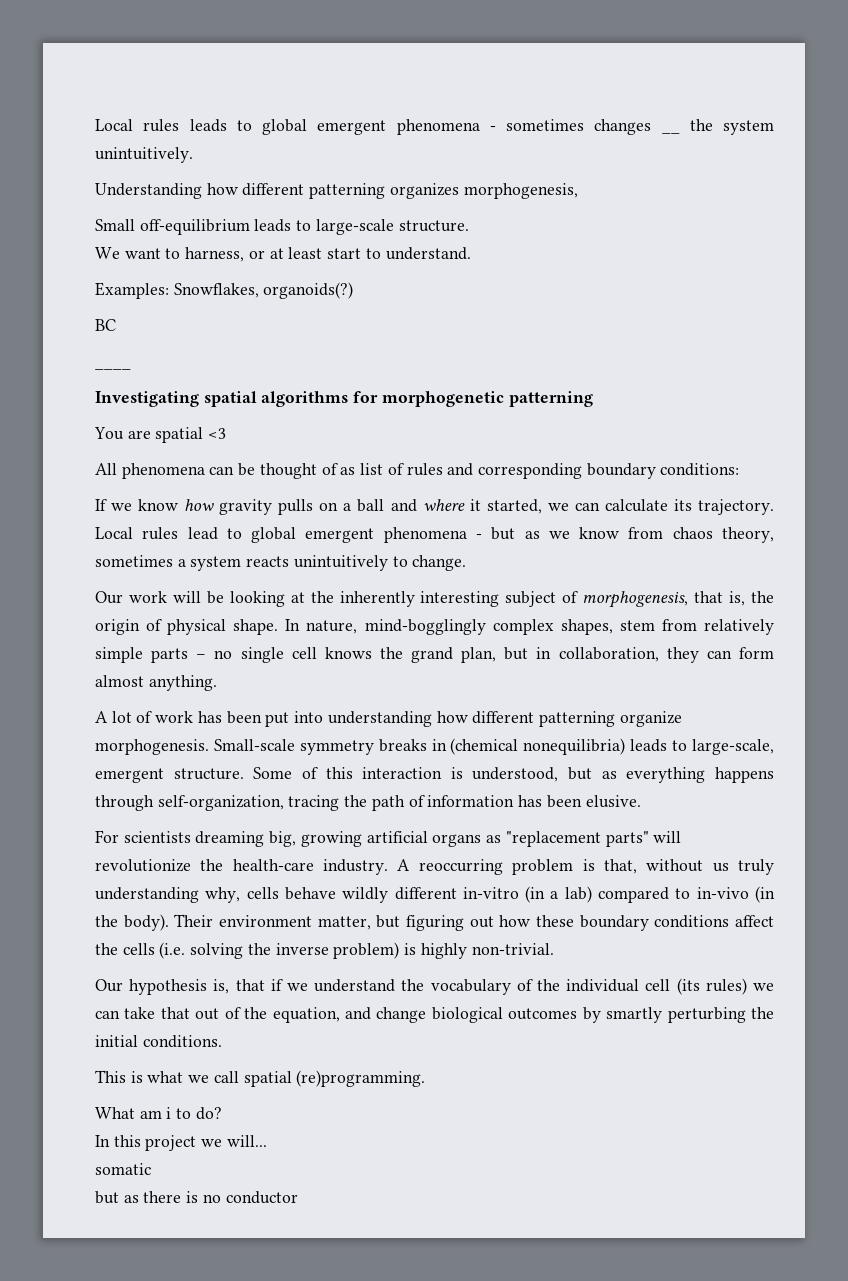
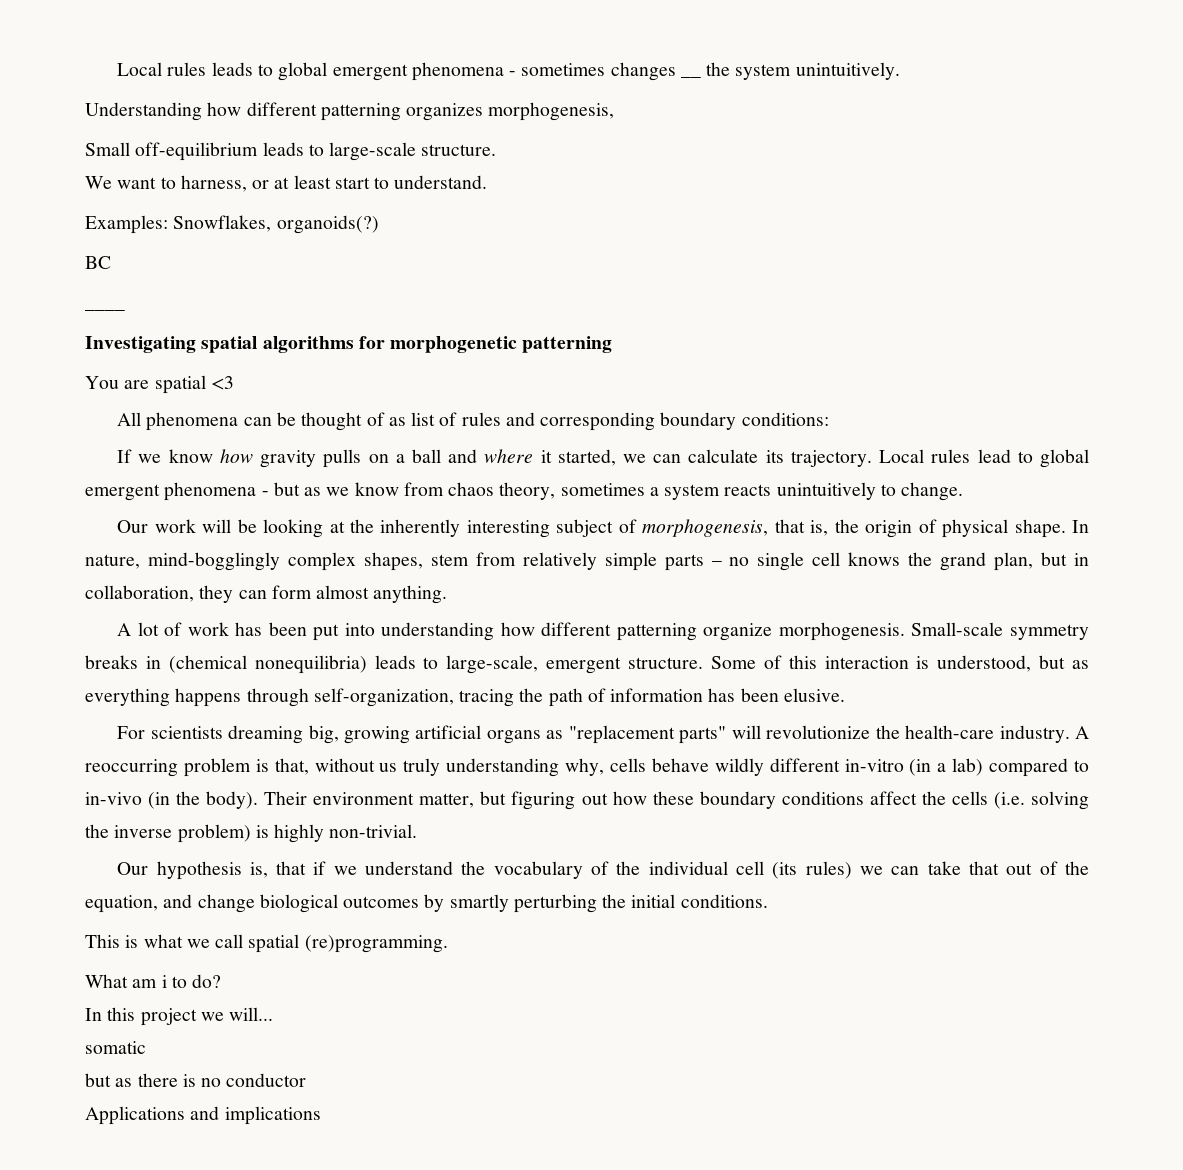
+ Applications and implications

